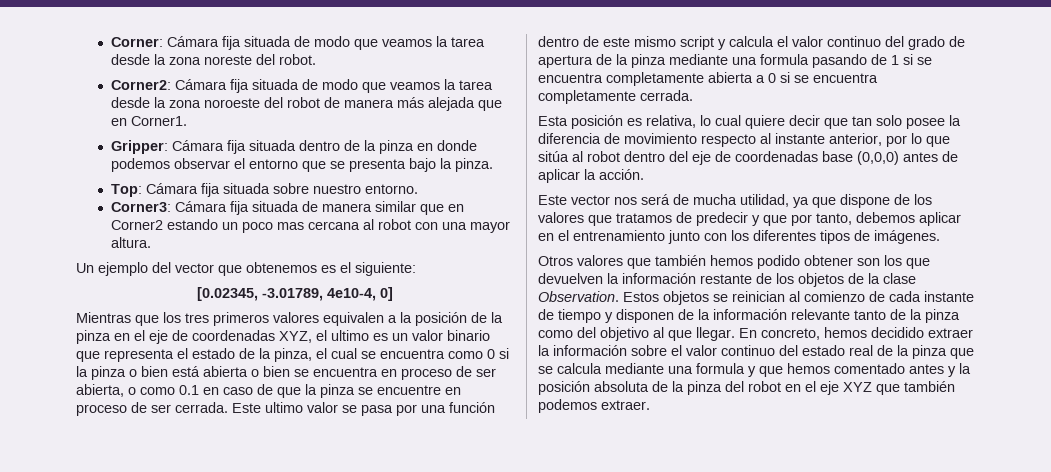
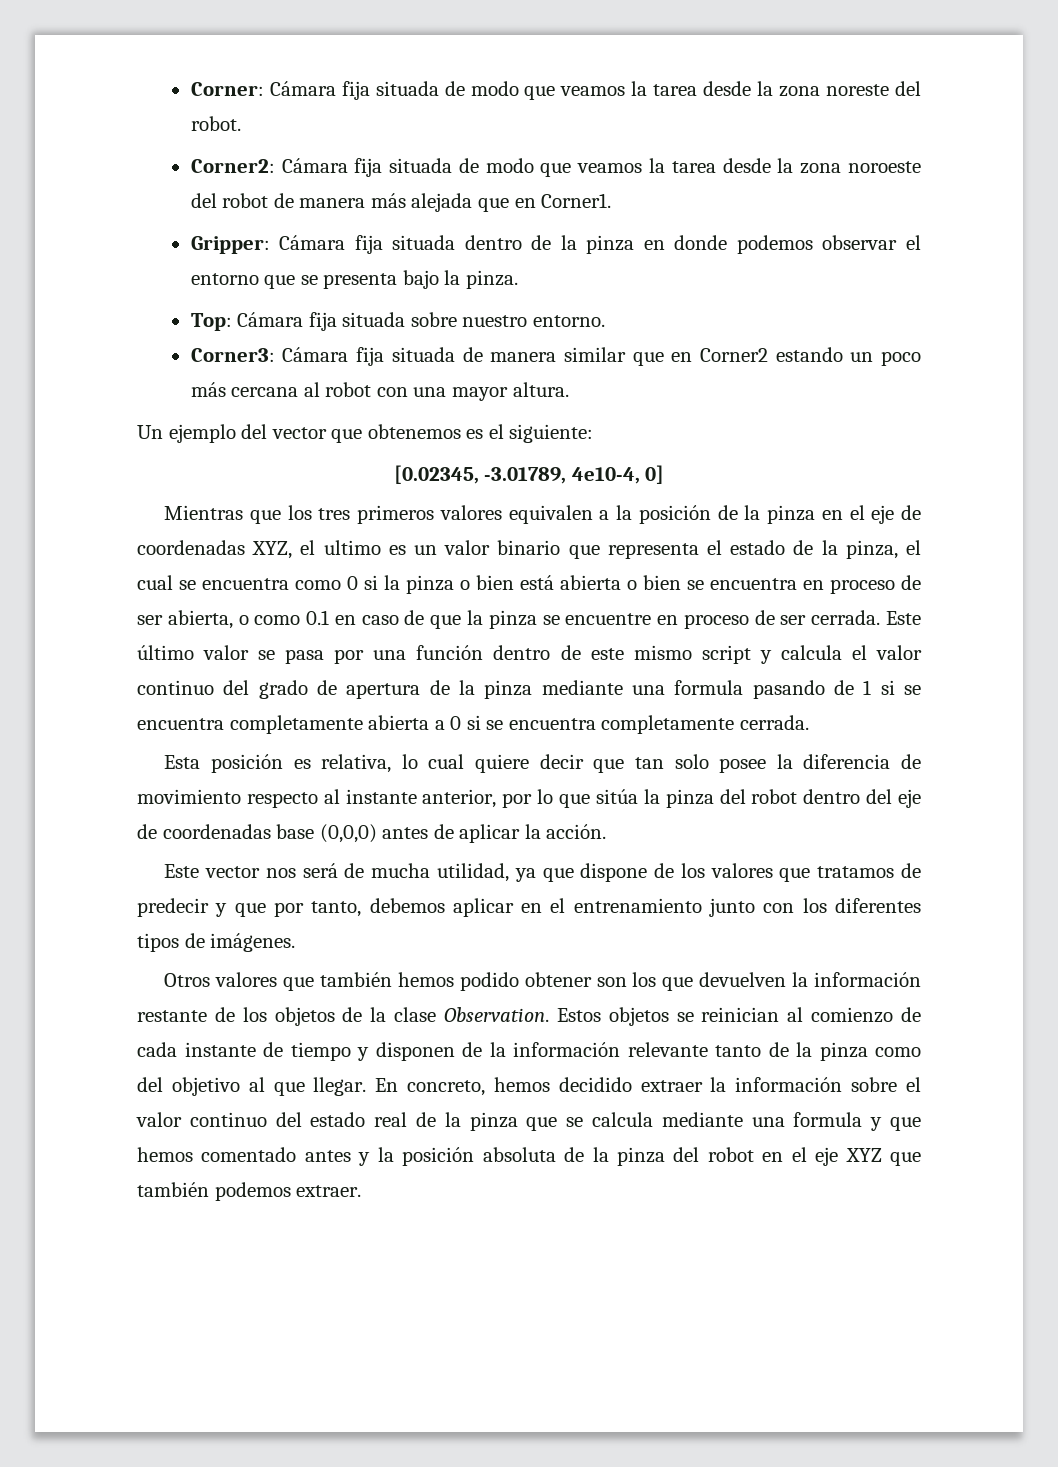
- Corner3: Cámara fija situada de manera similar que en Corner2 estando un poco mas cercana al robot con una mayor altura.
+ Corner3: Cámara fija situada de manera similar que en Corner2 estando un poco más cercana al robot con una mayor altura.
- Este ultimo valor se pasa por una función dentro de este mismo script y calcula el valor continuo del grado de apertura de la pinza mediante una formula pasando de 1 si se encuentra completamente abierta a 0 si se encuentra completamente cerrada.
+ Este último valor se pasa por una función dentro de este mismo script y calcula el valor continuo del grado de apertura de la pinza mediante una formula pasando de 1 si se encuentra completamente abierta a 0 si se encuentra completamente cerrada.
- Esta posición es relativa, lo cual quiere decir que tan solo posee la diferencia de movimiento respecto al instante anterior, por lo que sitúa al robot dentro del eje de coordenadas base (0,0,0) antes de aplicar la acción.
+ Esta posición es relativa, lo cual quiere decir que tan solo posee la diferencia de movimiento respecto al instante anterior, por lo que sitúa la pinza del robot dentro del eje de coordenadas base (0,0,0) antes de aplicar la acción.

